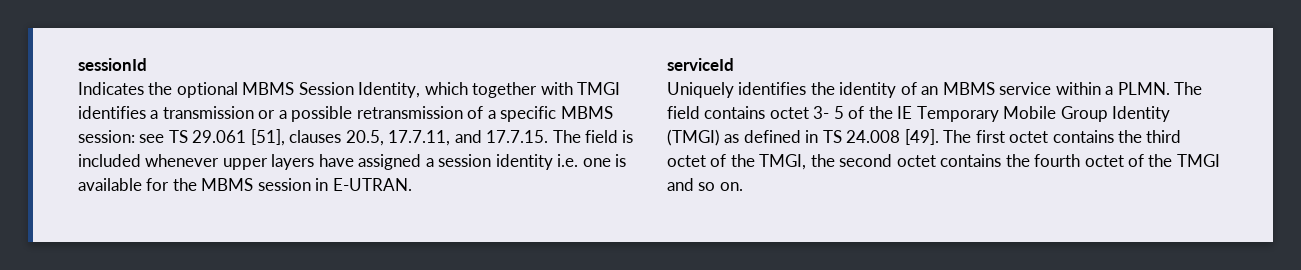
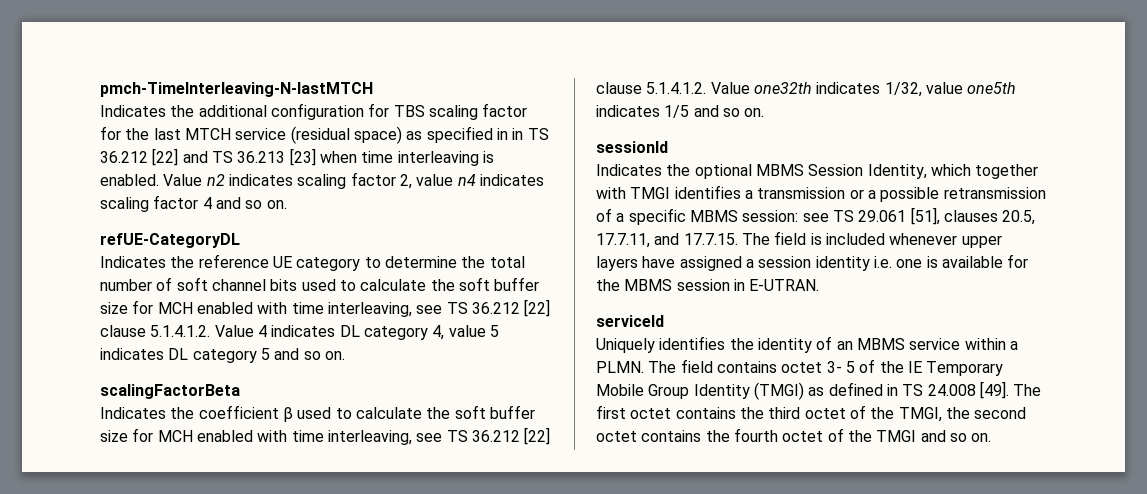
+ pmch-TimeInterleaving-N-lastMTCH
+ Indicates the additional configuration for TBS scaling factor for the last MTCH service (residual space) as specified in in TS 36.212 [22] and TS 36.213 [23] when time interleaving is enabled. Value n2 indicates scaling factor 2, value n4 indicates scaling factor 4 and so on.
+ refUE-CategoryDL
+ Indicates the reference UE category to determine the total number of soft channel bits used to calculate the soft buffer size for MCH enabled with time interleaving, see TS 36.212 [22] clause 5.1.4.1.2. Value 4 indicates DL category 4, value 5 indicates DL category 5 and so on.
+ scalingFactorBeta
+ Indicates the coefficient β used to calculate the soft buffer size for MCH enabled with time interleaving, see TS 36.212 [22] clause 5.1.4.1.2. Value one32th indicates 1/32, value one5th indicates 1/5 and so on.

